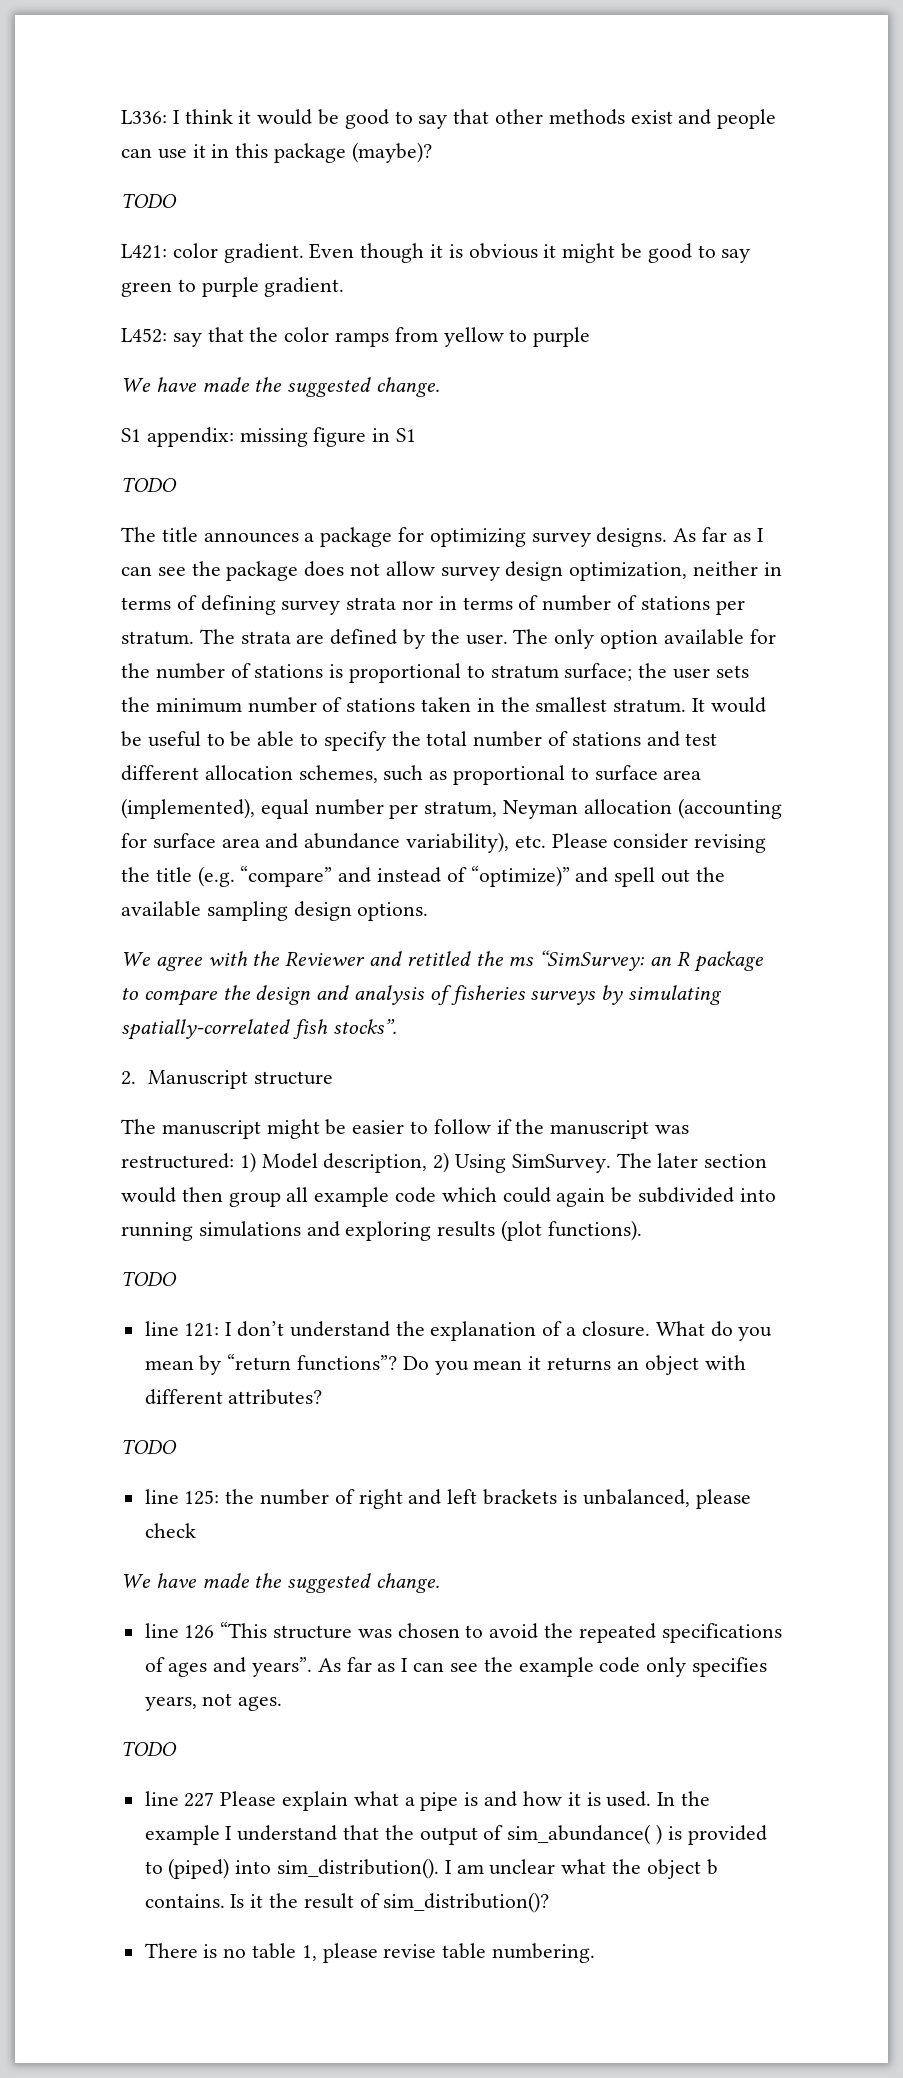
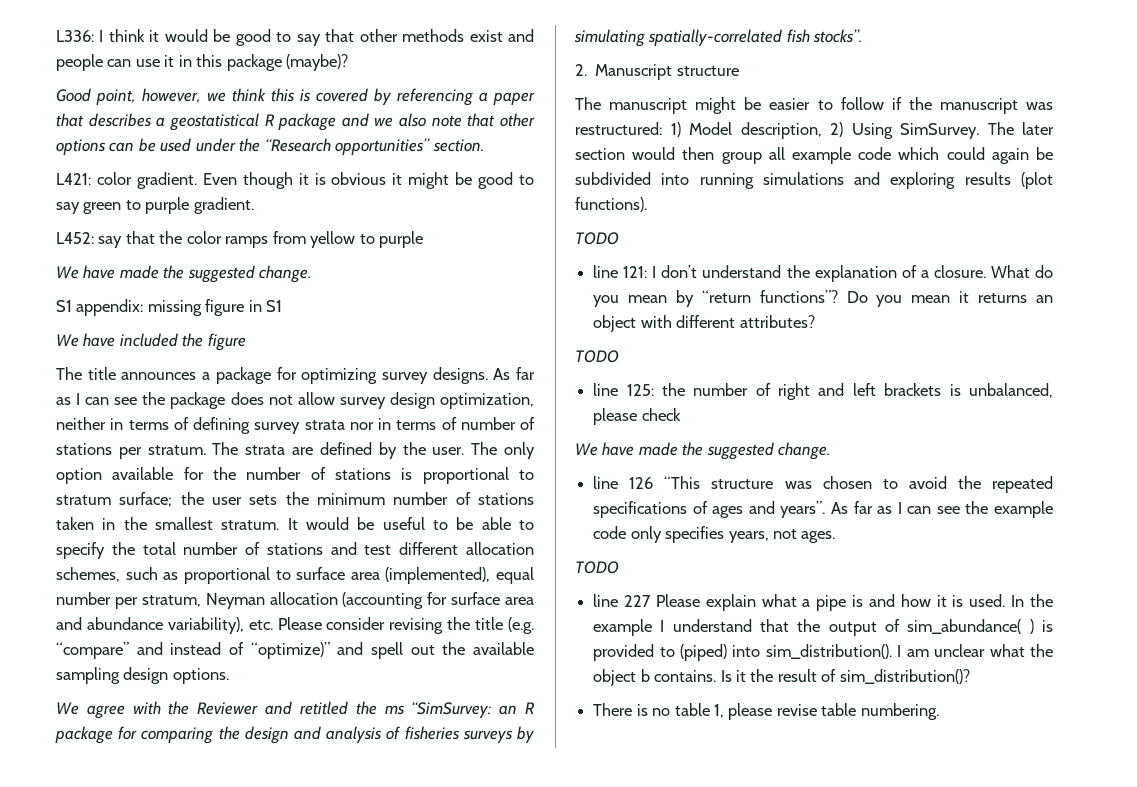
  L336: I think it would be good to say that other methods exist and people can use it in this package (maybe)?
- TODO
+ Good point, however, we think this is covered by referencing a paper that describes a geostatistical R package and we also note that other options can be used under the “Research opportunities” section.
  S1 appendix: missing figure in S1
- TODO
+ We have included the figure
- We agree with the Reviewer and retitled the ms “SimSurvey: an R package to compare the design and analysis of fisheries surveys by simulating spatially-correlated fish stocks”.
+ We agree with the Reviewer and retitled the ms “SimSurvey: an R package for comparing the design and analysis of fisheries surveys by simulating spatially-correlated fish stocks”.

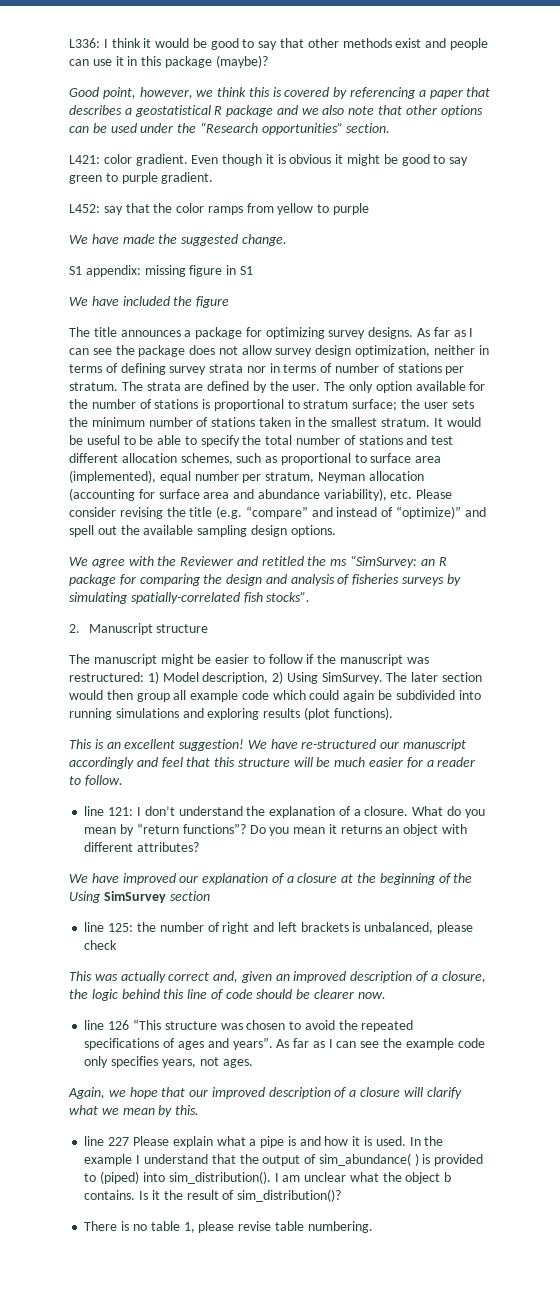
  The later section would then group all example code which could again be subdivided into running simulations and exploring results (plot functions).
- TODO
+ This is an excellent suggestion! We have re-structured our manuscript accordingly and feel that this structure will be much easier for a reader to follow.
  Do you mean it returns an object with different attributes?
- TODO
+ We have improved our explanation of a closure at the beginning of the Using SimSurvey section
  line 125: the number of right and left brackets is unbalanced, please check
- We have made the suggested change.
+ This was actually correct and, given an improved description of a closure, the logic behind this line of code should be clearer now.
  As far as I can see the example code only specifies years, not ages.
- TODO
+ Again, we hope that our improved description of a closure will clarify what we mean by this.

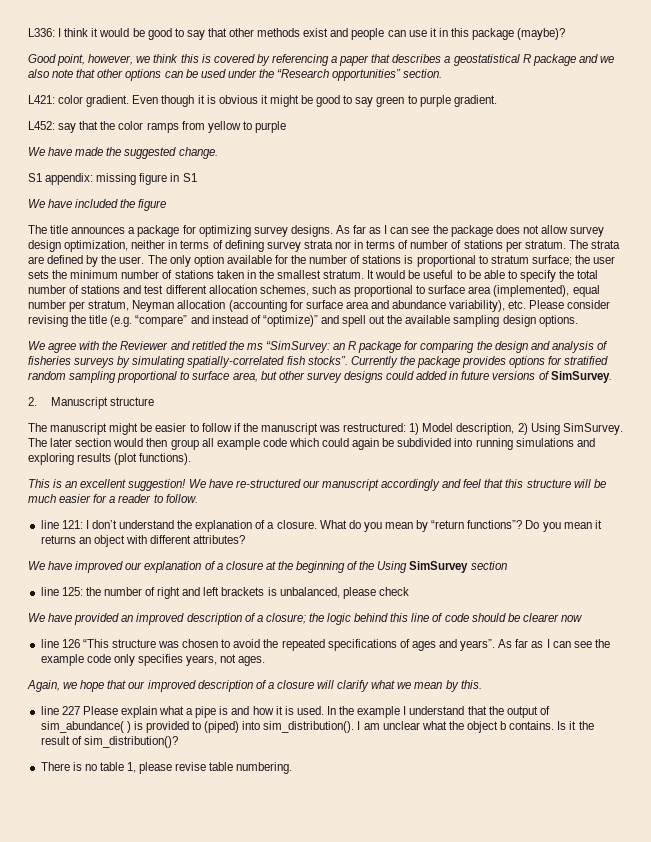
+ Currently the package provides options for stratified random sampling proportional to surface area, but other survey designs could added in future versions of SimSurvey.
- This was actually correct and, given an improved description of a closure, the logic behind this line of code should be clearer now.
+ We have provided an improved description of a closure; the logic behind this line of code should be clearer now

